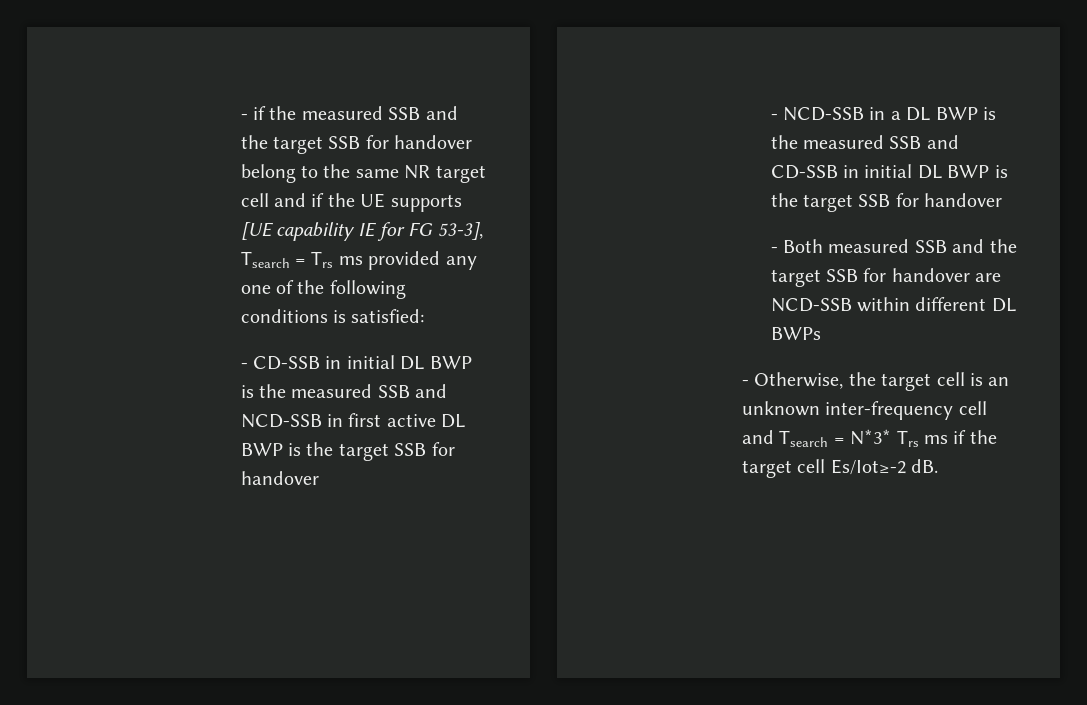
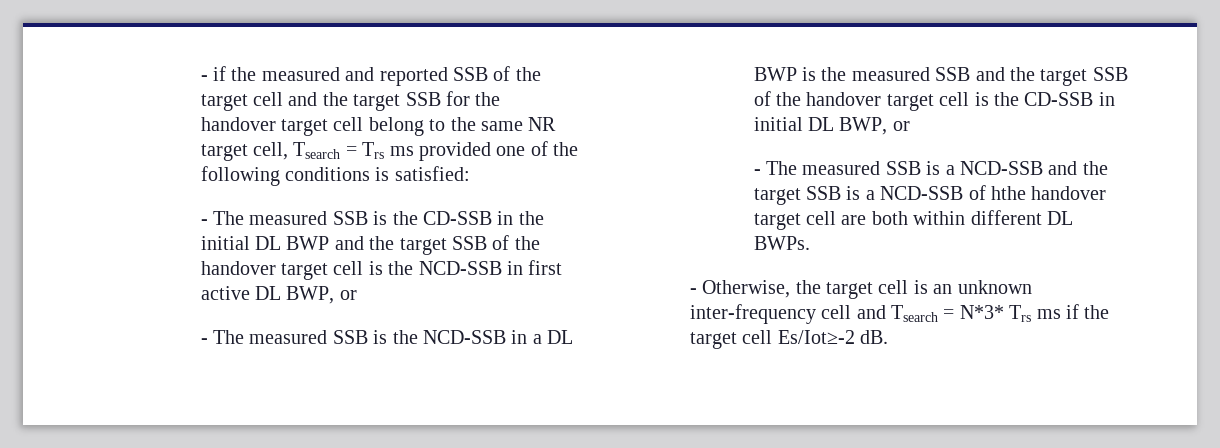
- - if the measured SSB and the target SSB for handover belong to the same NR target cell and if the UE supports [UE capability IE for FG 53-3], Tsearch = Trs ms provided any one of the following conditions is satisfied:
+ - if the measured and reported SSB of the target cell and the target SSB for the handover target cell belong to the same NR target cell, Tsearch = Trs ms provided one of the following conditions is satisfied:
- - CD-SSB in initial DL BWP is the measured SSB and NCD-SSB in first active DL BWP is the target SSB for handover
- - NCD-SSB in a DL BWP is the measured SSB and CD-SSB in initial DL BWP is the target SSB for handover
- - Both measured SSB and the target SSB for handover are NCD-SSB within different DL BWPs
+ - The measured SSB is the CD-SSB in the initial DL BWP and the target SSB of the handover target cell is the NCD-SSB in first active DL BWP, or
+ - The measured SSB is the NCD-SSB in a DL BWP is the measured SSB and the target SSB of the handover target cell is the CD-SSB in initial DL BWP, or
+ - The measured SSB is a NCD-SSB and the target SSB is a NCD-SSB of hthe handover target cell are both within different DL BWPs.

